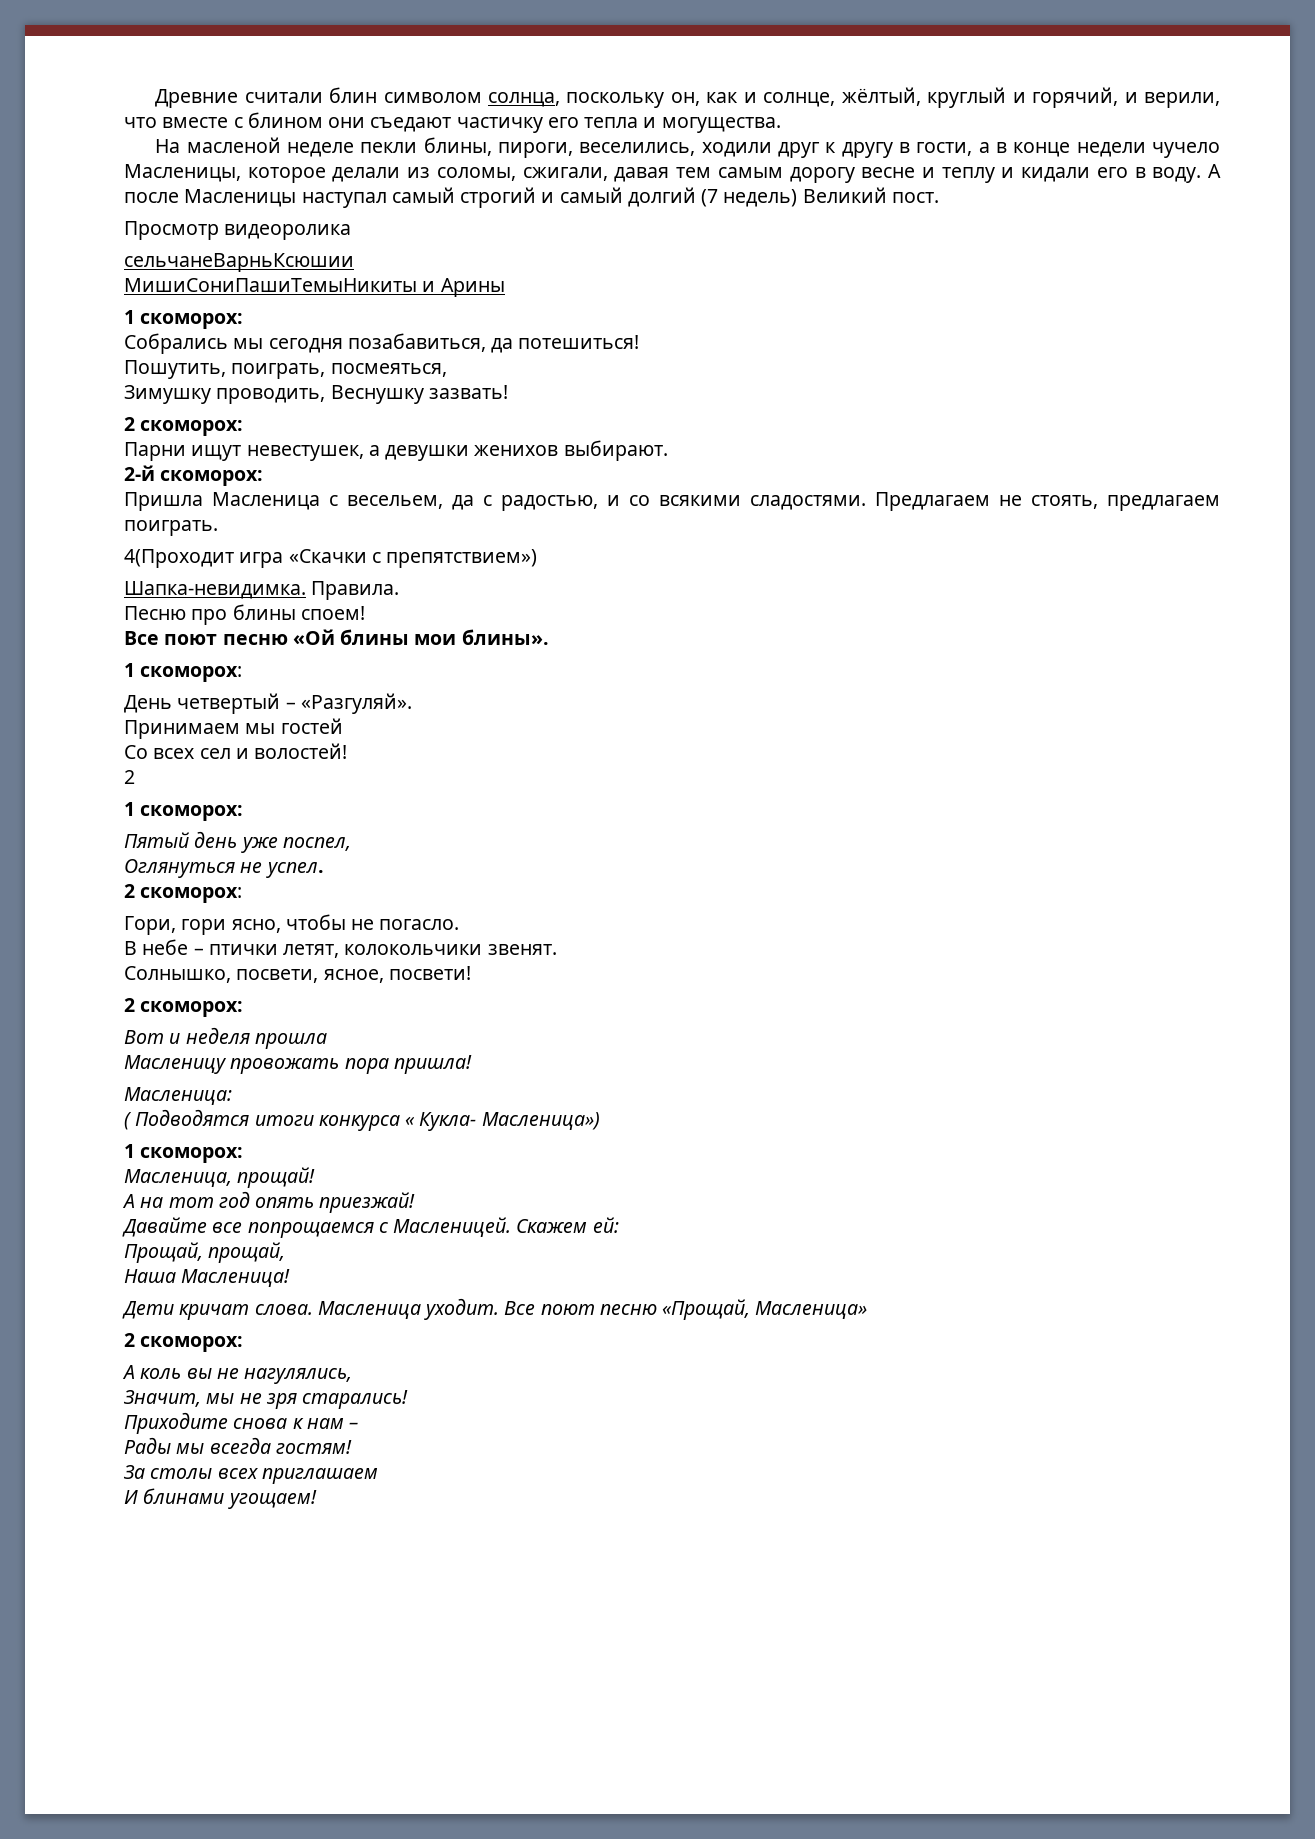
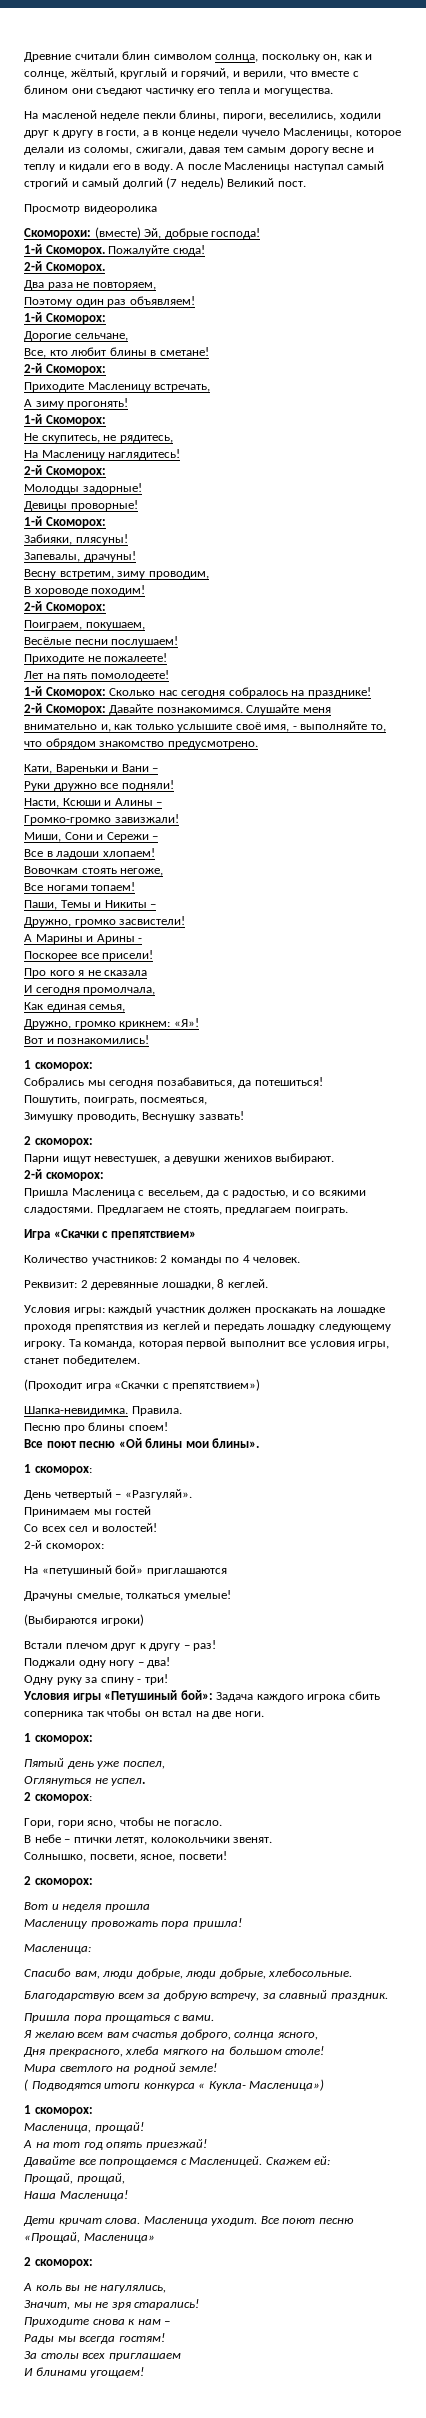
- сельчанеВарньКсюшии
- МишиСониПашиТемыНикиты и Арины
+ Скоморохи: (вместе) Эй, добрые господа!
+ 1-й Скоморох. Пожалуйте сюда!
+ 2-й Скоморох.
+ Два раза не повторяем,
+ Поэтому один раз объявляем!
+ 1-й Скоморох:
+ Дорогие сельчане,
+ Все, кто любит блины в сметане!
+ 2-й Скоморох:
+ Приходите Масленицу встречать,
+ А зиму прогонять!
+ 1-й Скоморох:
+ Не скупитесь, не рядитесь,
+ На Масленицу наглядитесь!
+ 2-й Скоморох:
+ Молодцы задорные!
+ Девицы проворные!
+ 1-й Скоморох:
+ Забияки, плясуны!
+ Запевалы, драчуны!
+ Весну встретим, зиму проводим,
+ В хороводе походим!
+ 2-й Скоморох:
+ Поиграем, покушаем,
+ Весёлые песни послушаем!
+ Приходите не пожалеете!
+ Лет на пять помолодеете!
+ 1-й Скоморох: Сколько нас сегодня собралось на празднике!
+ 2-й Скоморох: Давайте познакомимся. Слушайте меня внимательно и, как только услышите своё имя, - выполняйте то, что обрядом знакомство предусмотрено.
+ Кати, Вареньки и Вани –
+ Руки дружно все подняли!
+ Насти, Ксюши и Алины –
+ Громко-громко завизжали!
+ Миши, Сони и Сережи –
+ Все в ладоши хлопаем!
+ Вовочкам стоять негоже,
+ Все ногами топаем!
+ Паши, Темы и Никиты –
+ Дружно, громко засвистели!
+ А Марины и Арины -
+ Поскорее все присели!
+ Про кого я не сказала
+ И сегодня промолчала,
+ Как единая семья,
+ Дружно, громко крикнем: «Я»!
+ Вот и познакомились!
- 4(Проходит игра «Скачки с препятствием»)
+ Игра «Скачки с препятствием»
+ Количество участников: 2 команды по 4 человек.
+ Реквизит: 2 деревянные лошадки, 8 кеглей.
+ Условия игры: каждый участник должен проскакать на лошадке проходя препятствия из кеглей и передать лошадку следующему игроку. Та команда, которая первой выполнит все условия игры, станет победителем.
+ (Проходит игра «Скачки с препятствием»)
  Со всех сел и волостей!
- 2
+ 2-й скоморох:
+ На «петушиный бой» приглашаются
+ Драчуны смелые, толкаться умелые!
+ (Выбираются игроки)
+ Встали плечом друг к другу – раз!
+ Поджали одну ногу – два!
+ Одну руку за спину - три!
+ Условия игры «Петушиный бой»: Задача каждого игрока сбить соперника так чтобы он встал на две ноги.
+ Спасибо вам, люди добрые, люди добрые, хлебосольные.
+ Благодарствую всем за добрую встречу, за славный праздник.
+ Пришла пора прощаться с вами.
+ Я желаю всем вам счастья доброго, солнца ясного,
+ Дня прекрасного, хлеба мягкого на большом столе!
+ Мира светлого на родной земле!

